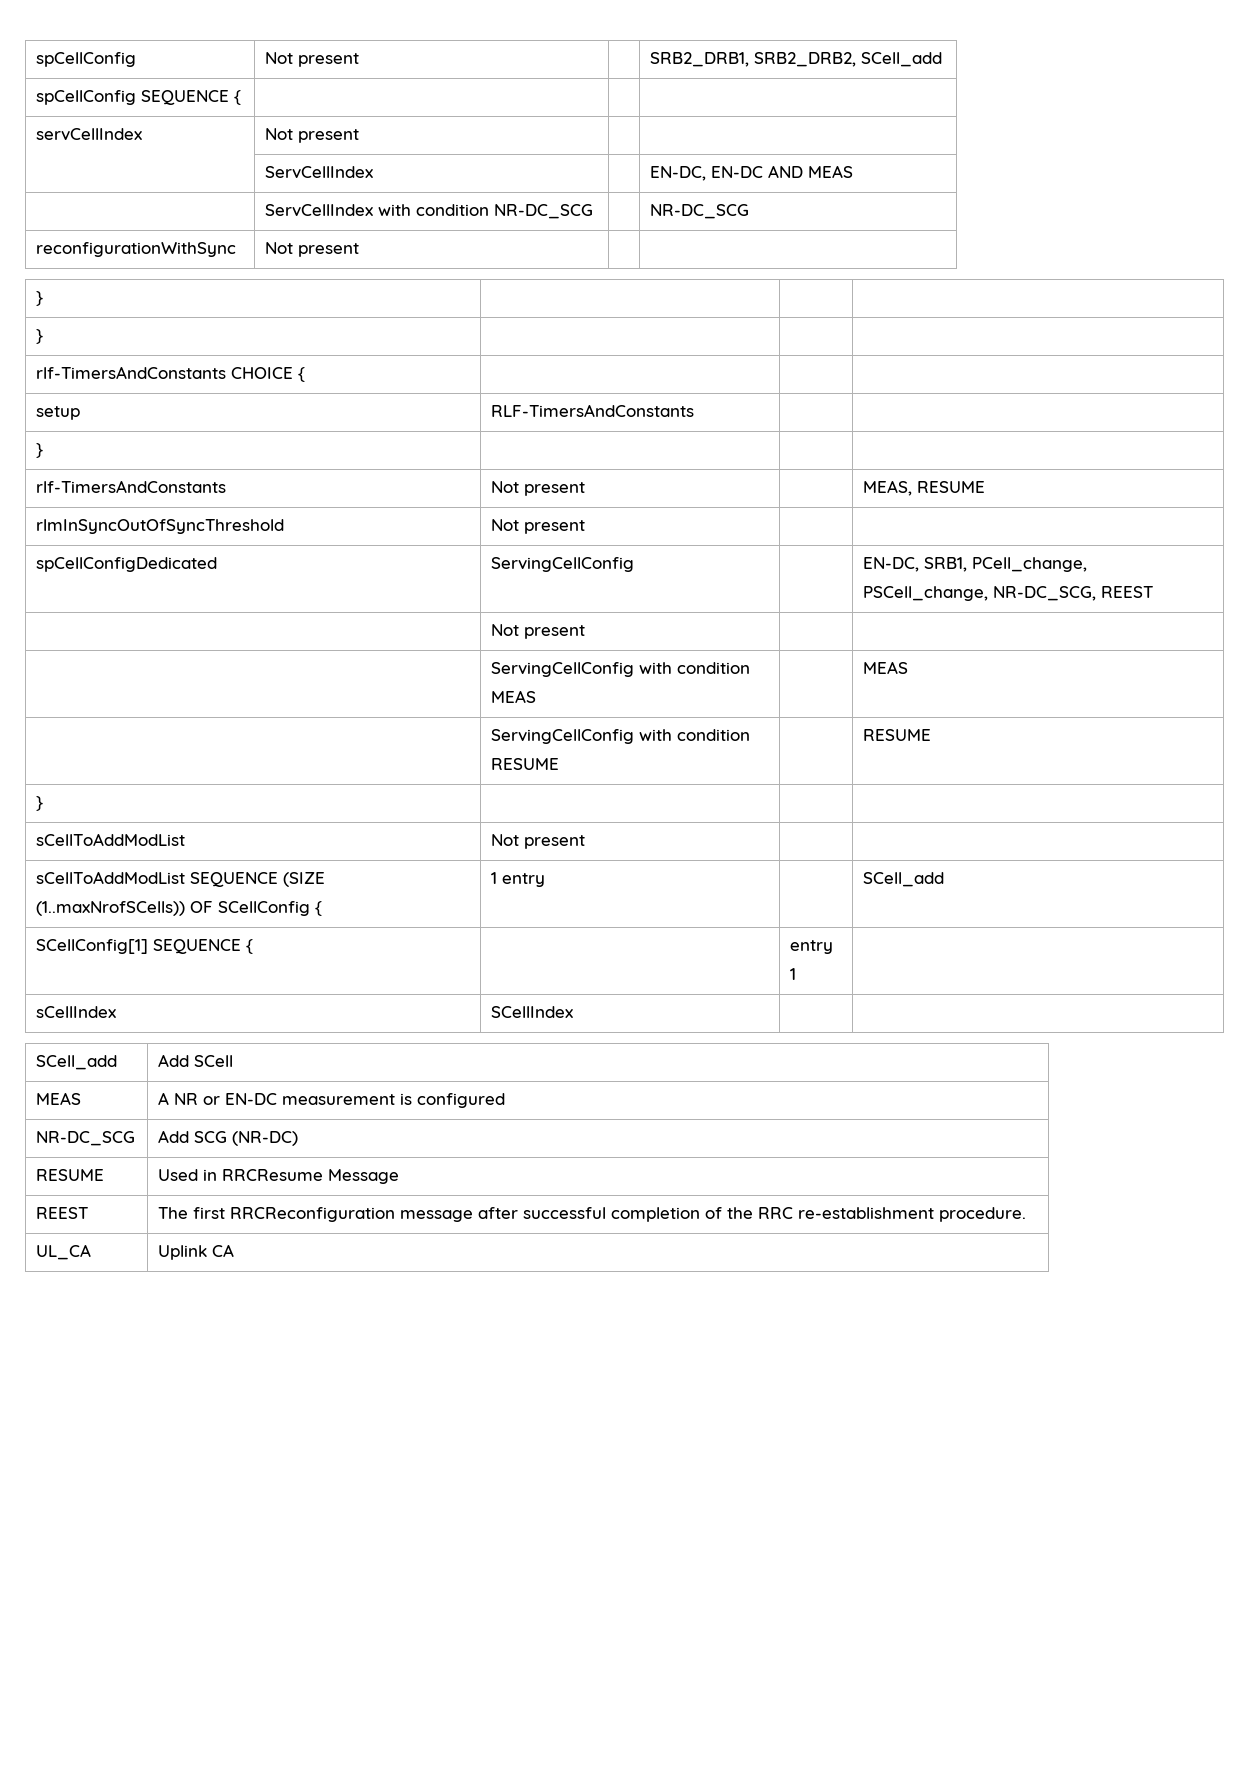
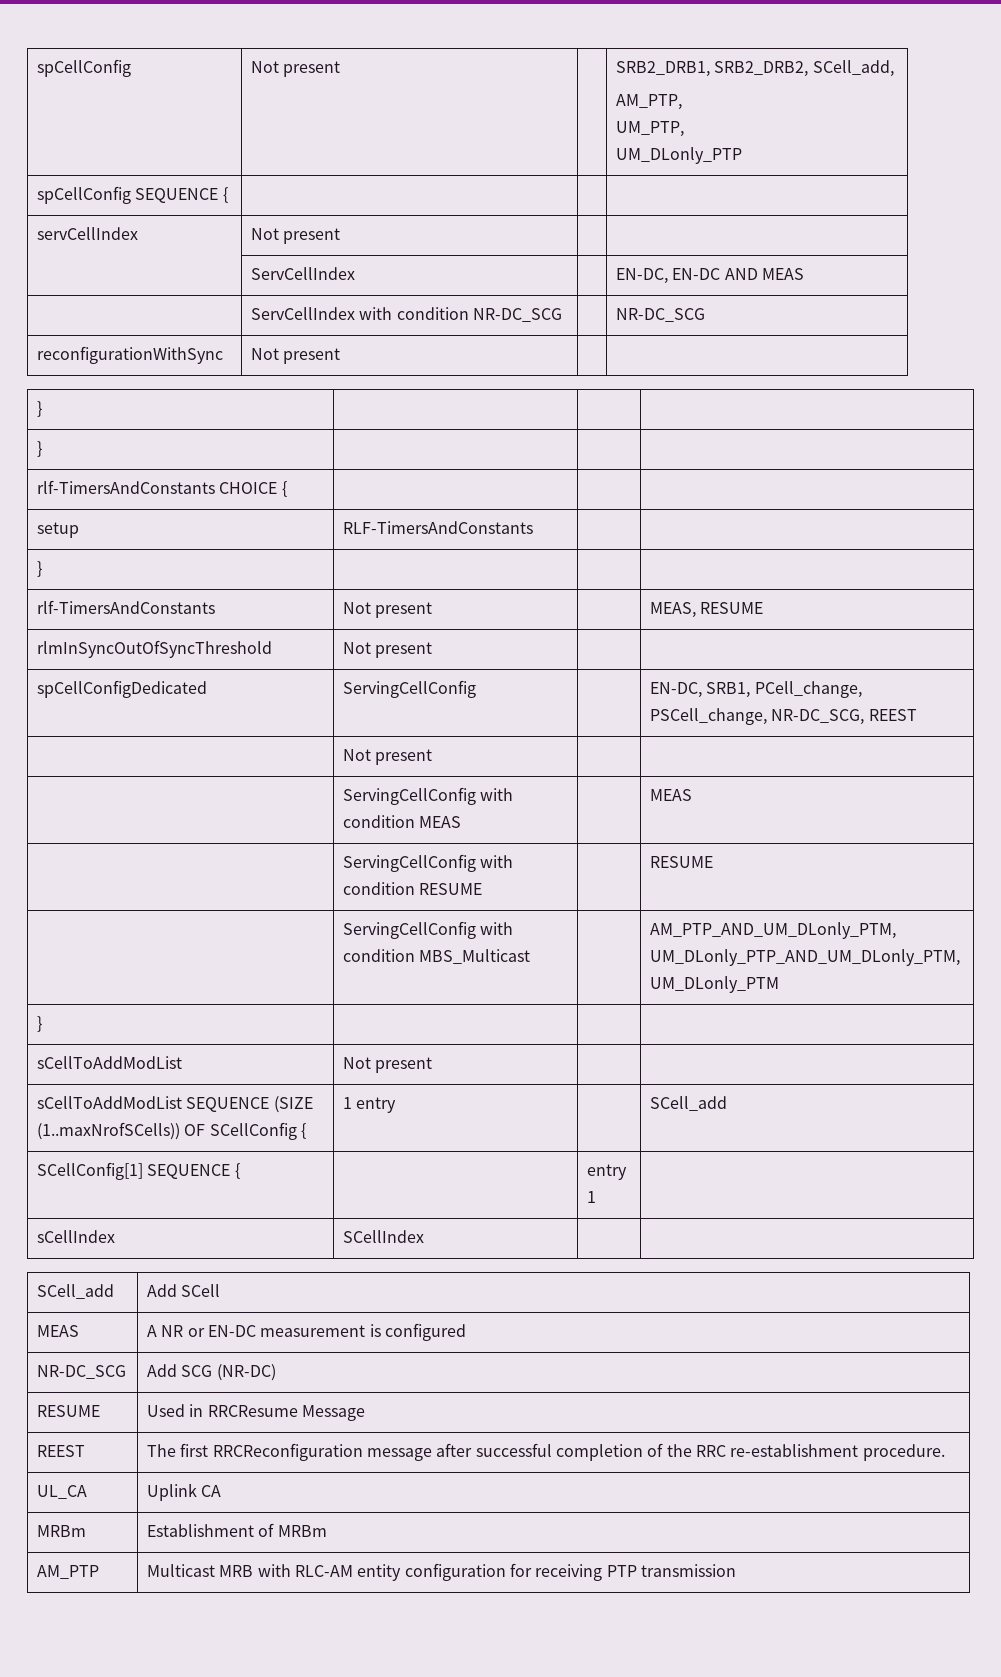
- spCellConfig | Not present | | SRB2_DRB1, SRB2_DRB2, SCell_add
+ spCellConfig | Not present | | SRB2_DRB1, SRB2_DRB2, SCell_add,
+ AM_PTP,
+ UM_PTP,
+ UM_DLonly_PTP
+ | ServingCellConfig with condition MBS_Multicast | | AM_PTP_AND_UM_DLonly_PTM, UM_DLonly_PTP_AND_UM_DLonly_PTM, UM_DLonly_PTM
+ MRBm | Establishment of MRBm
+ AM_PTP | Multicast MRB with RLC-AM entity configuration for receiving PTP transmission

